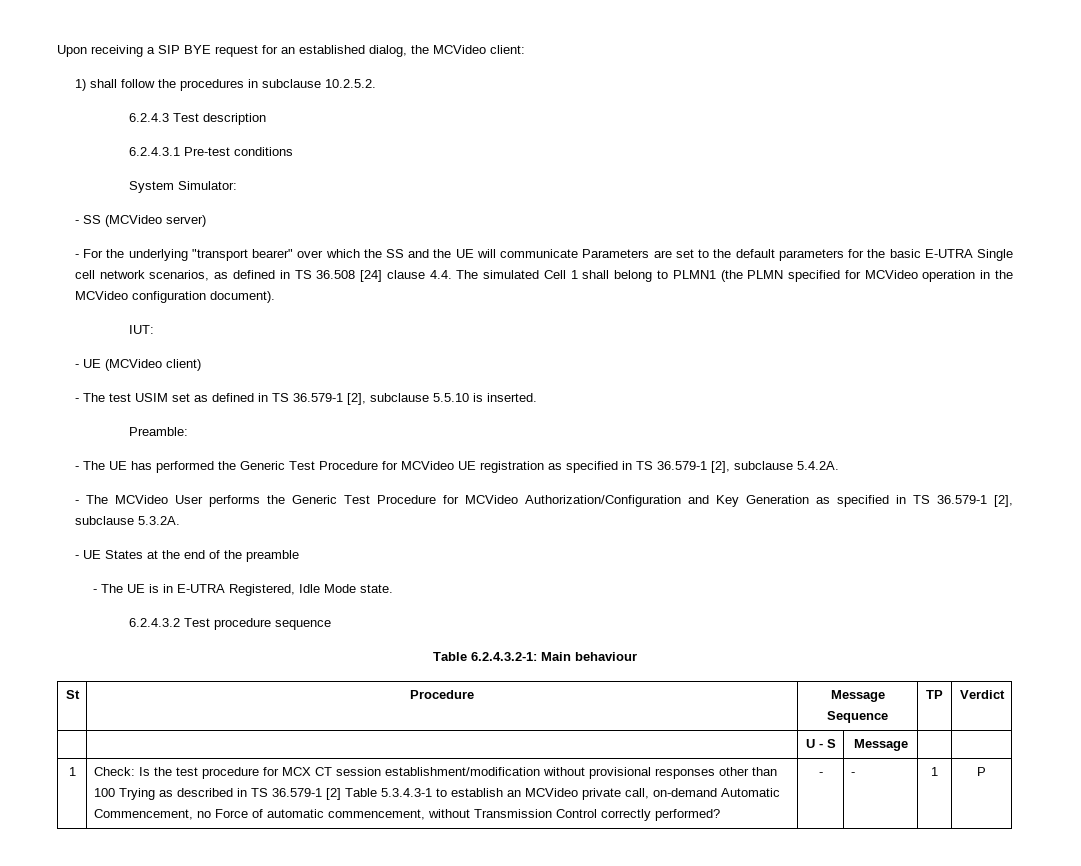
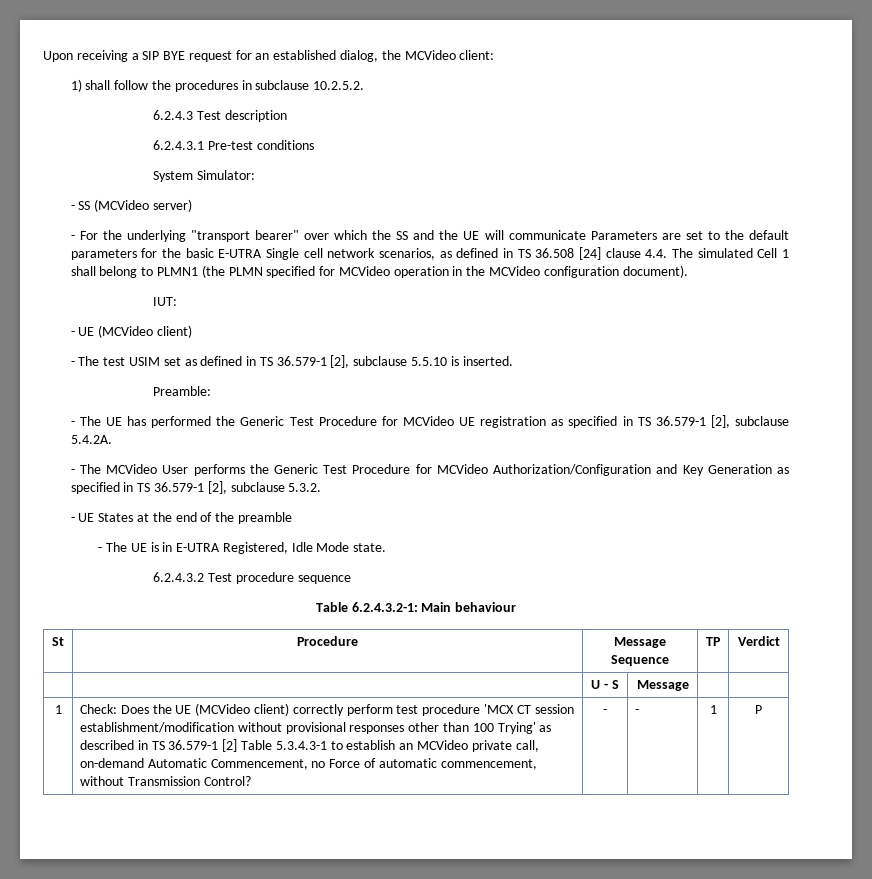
- - The MCVideo User performs the Generic Test Procedure for MCVideo Authorization/Configuration and Key Generation as specified in TS 36.579-1 [2], subclause 5.3.2A.
+ - The MCVideo User performs the Generic Test Procedure for MCVideo Authorization/Configuration and Key Generation as specified in TS 36.579-1 [2], subclause 5.3.2.
- Check: Is the test procedure for MCX CT session establishment/modification without provisional responses other than 100 Trying as described in TS 36.579-1 [2] Table 5.3.4.3-1 to establish an MCVideo private call, on-demand Automatic Commencement, no Force of automatic commencement, without Transmission Control correctly performed?
+ Check: Does the UE (MCVideo client) correctly perform test procedure 'MCX CT session establishment/modification without provisional responses other than 100 Trying' as described in TS 36.579-1 [2] Table 5.3.4.3-1 to establish an MCVideo private call, on-demand Automatic Commencement, no Force of automatic commencement, without Transmission Control?

